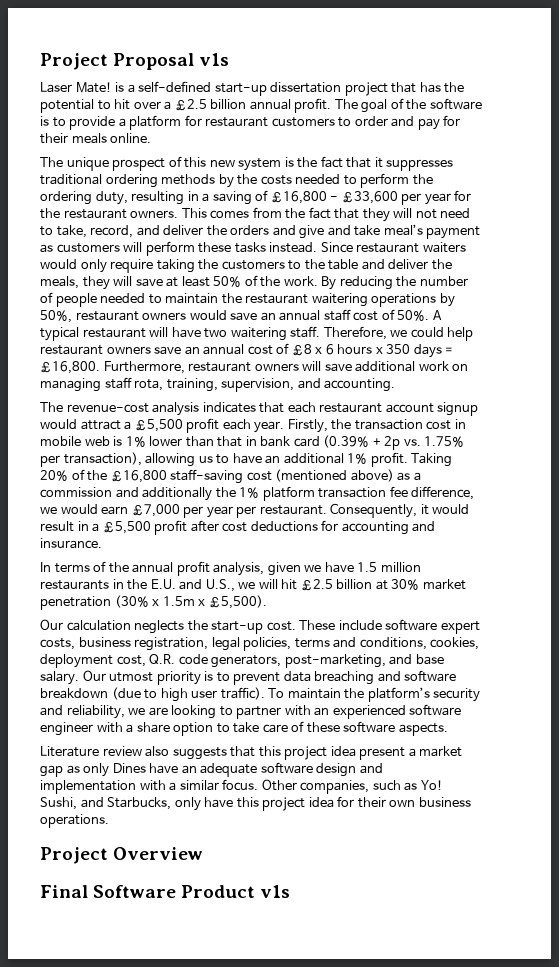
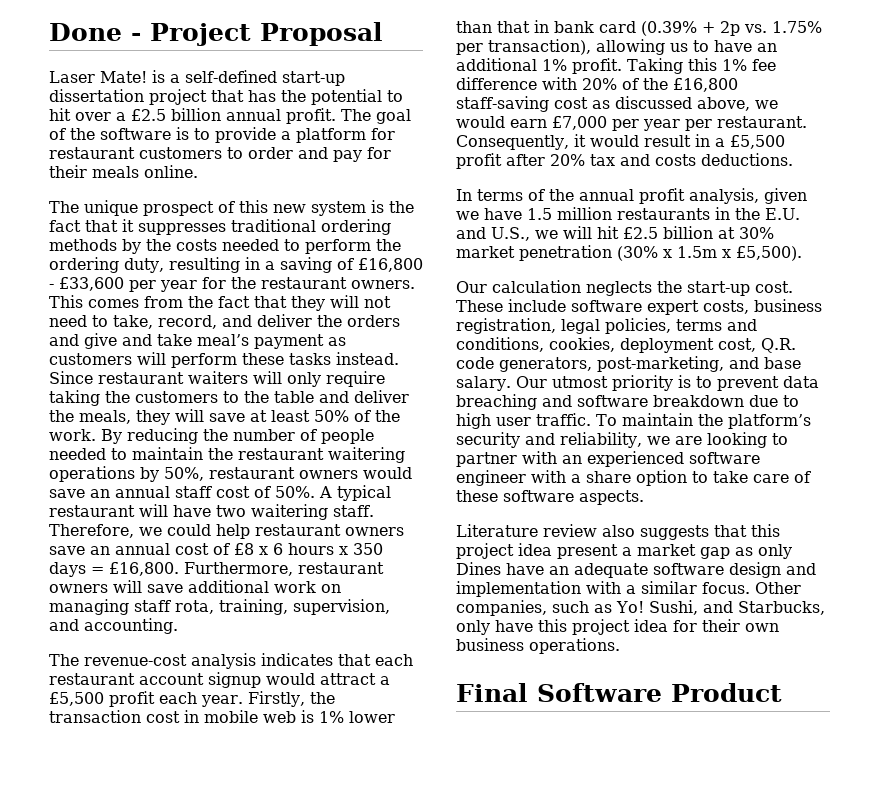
- Project Proposal v1s
+ Done - Project Proposal
- Since restaurant waiters would only require taking the customers to the table and deliver the meals, they will save at least 50% of the work.
+ Since restaurant waiters will only require taking the customers to the table and deliver the meals, they will save at least 50% of the work.
- Taking 20% of the £16,800 staff-saving cost (mentioned above) as a commission and additionally the 1% platform transaction fee difference, we would earn £7,000 per year per restaurant.
+ Taking this 1% fee difference with 20% of the £16,800 staff-saving cost as discussed above, we would earn £7,000 per year per restaurant.
- Consequently, it would result in a £5,500 profit after cost deductions for accounting and insurance.
+ Consequently, it would result in a £5,500 profit after 20% tax and costs deductions.
- Our utmost priority is to prevent data breaching and software breakdown (due to high user traffic).
+ Our utmost priority is to prevent data breaching and software breakdown due to high user traffic.
- Project Overview
- Final Software Product v1s
+ Final Software Product

